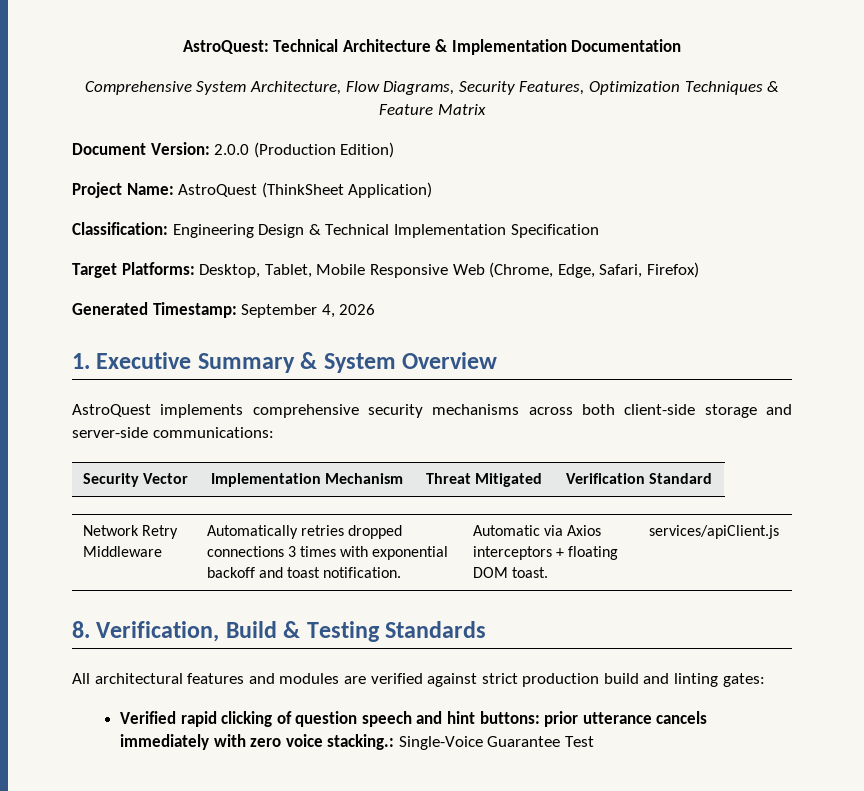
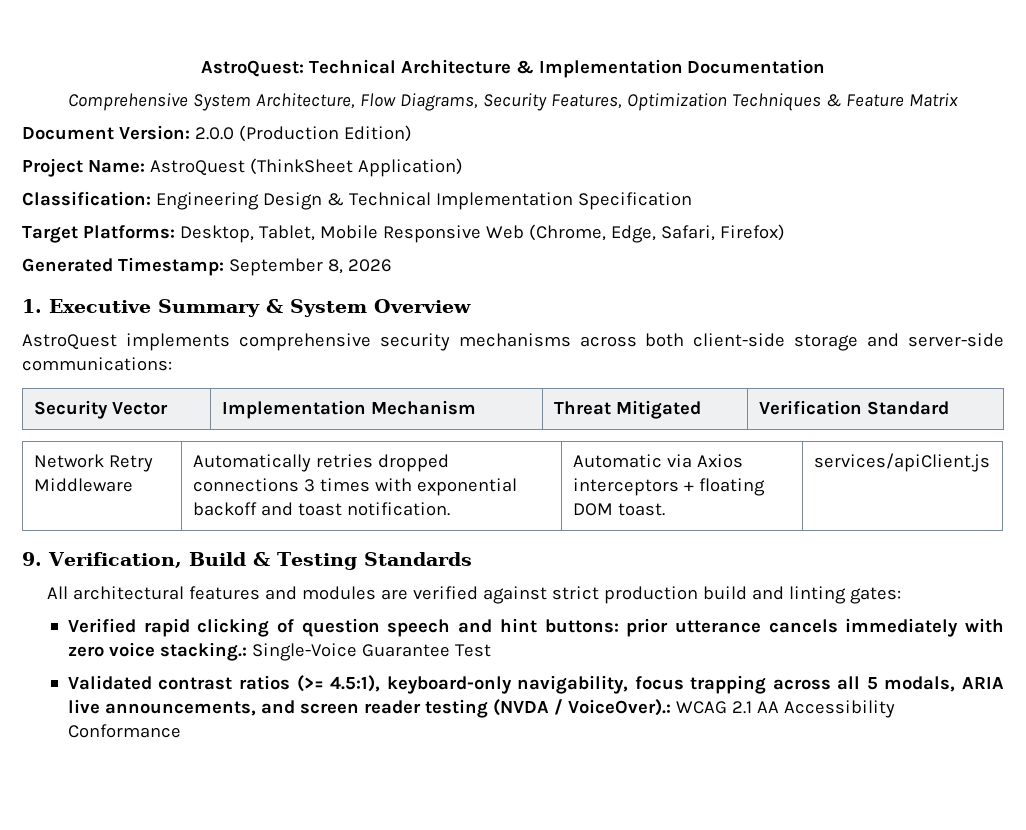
- Generated Timestamp: September 4, 2026
+ Generated Timestamp: September 8, 2026
- 8. Verification, Build & Testing Standards
+ 9. Verification, Build & Testing Standards
+ Validated contrast ratios (>= 4.5:1), keyboard-only navigability, focus trapping across all 5 modals, ARIA live announcements, and screen reader testing (NVDA / VoiceOver).: WCAG 2.1 AA Accessibility Conformance

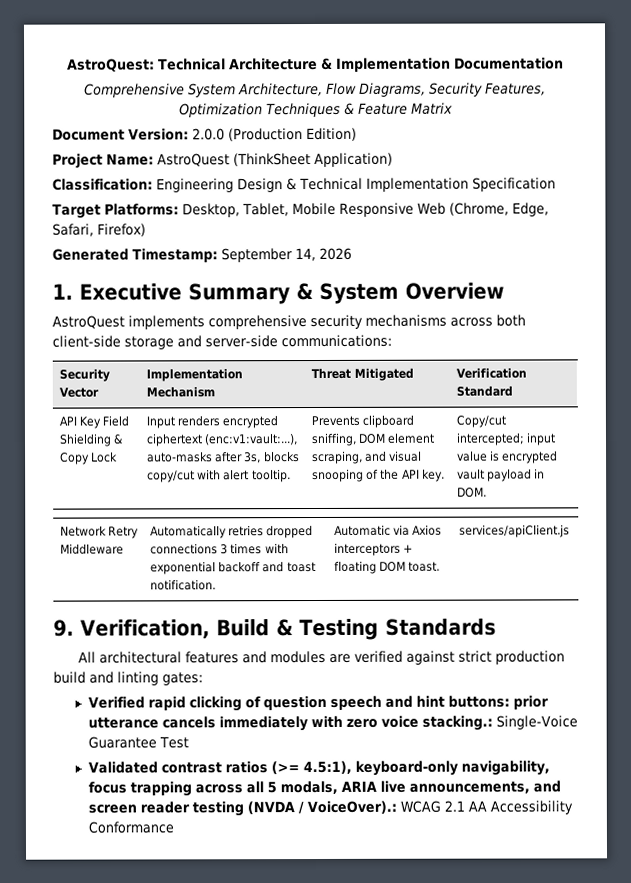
- Generated Timestamp: September 8, 2026
+ Generated Timestamp: September 14, 2026
+ API Key Field Shielding & Copy Lock | Input renders encrypted ciphertext (enc:v1:vault:...), auto-masks after 3s, blocks copy/cut with alert tooltip. | Prevents clipboard sniffing, DOM element scraping, and visual snooping of the API key. | Copy/cut intercepted; input value is encrypted vault payload in DOM.

